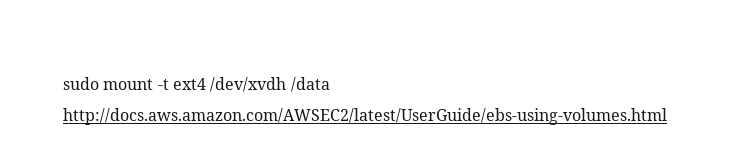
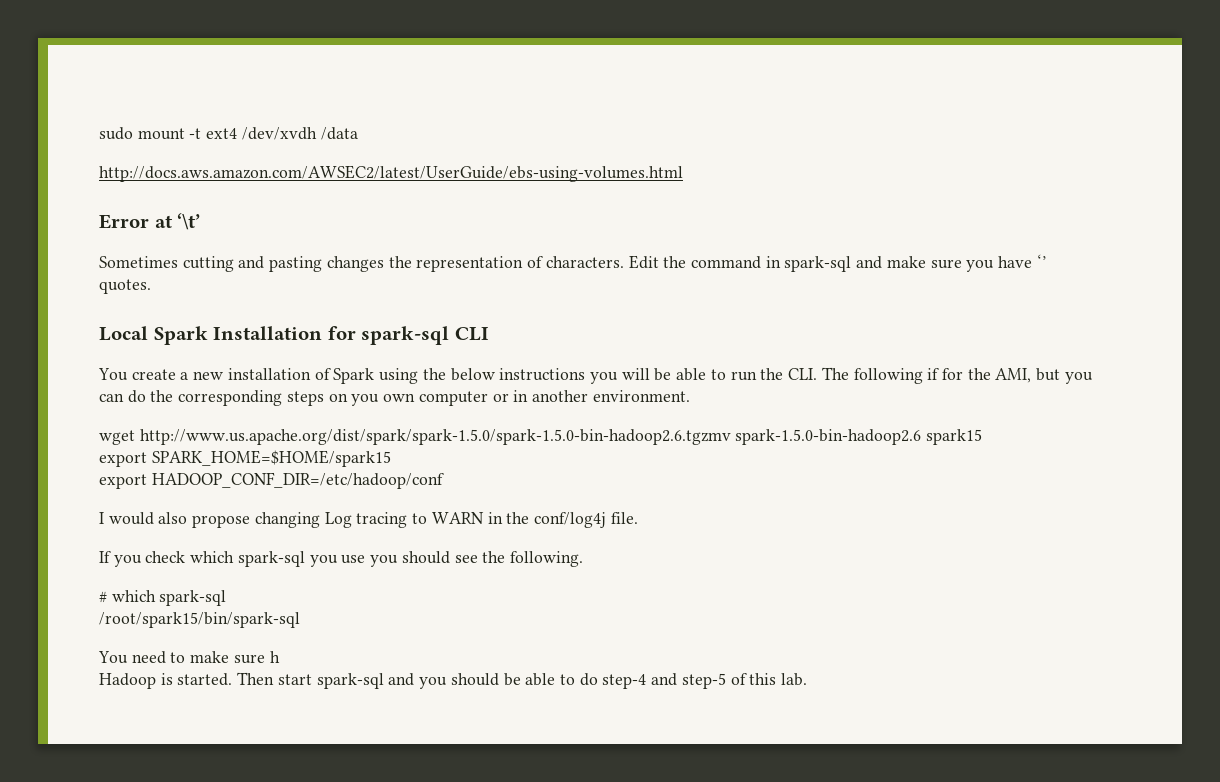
+ Error at ‘\t’
+ Sometimes cutting and pasting changes the representation of characters. Edit the command in spark-sql and make sure you have ‘’ quotes.
+ Local Spark Installation for spark-sql CLI
+ You create a new installation of Spark using the below instructions you will be able to run the CLI. The following if for the AMI, but you can do the corresponding steps on you own computer or in another environment.
+ wget http://www.us.apache.org/dist/spark/spark-1.5.0/spark-1.5.0-bin-hadoop2.6.tgzmv spark-1.5.0-bin-hadoop2.6 spark15
+ export SPARK_HOME=$HOME/spark15
+ export HADOOP_CONF_DIR=/etc/hadoop/conf
+ I would also propose changing Log tracing to WARN in the conf/log4j file.
+ If you check which spark-sql you use you should see the following.
+ # which spark-sql
+ /root/spark15/bin/spark-sql
+ You need to make sure h
+ Hadoop is started. Then start spark-sql and you should be able to do step-4 and step-5 of this lab.

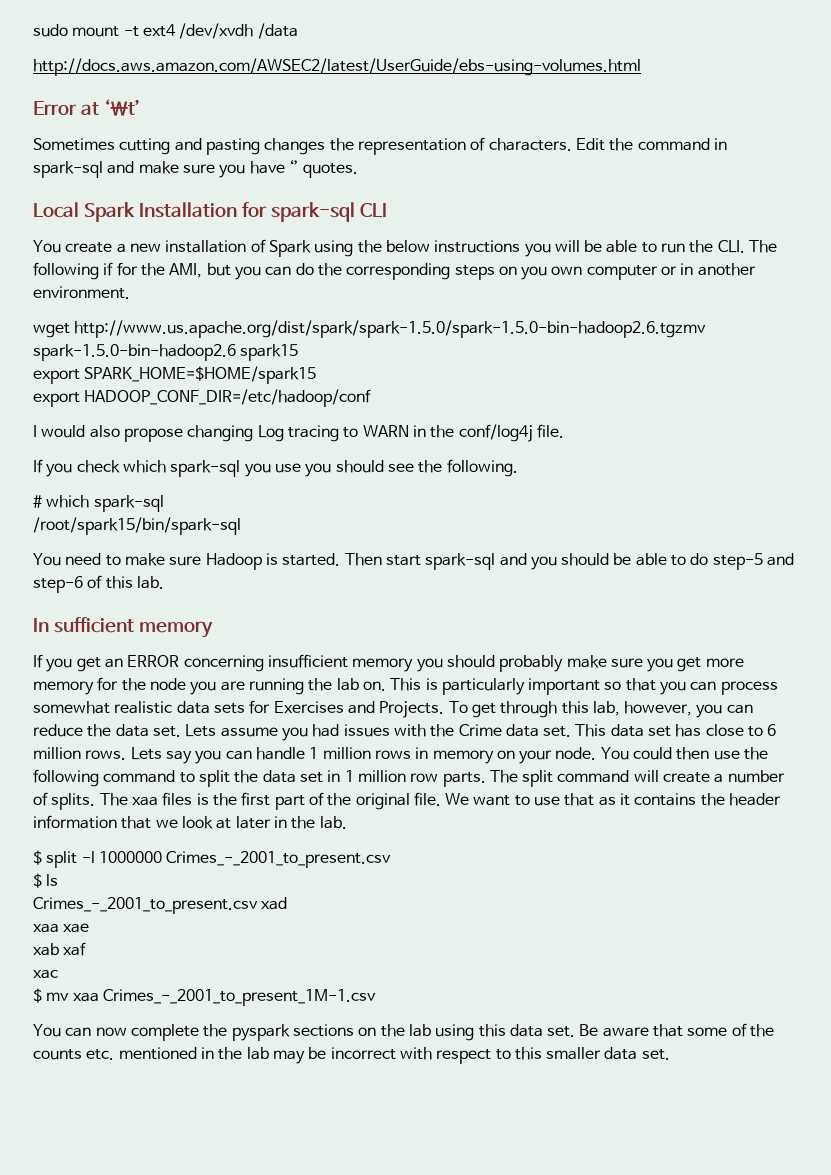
- You need to make sure h
- Hadoop is started.
+ You need to make sure Hadoop is started.
- Then start spark-sql and you should be able to do step-4 and step-5 of this lab.
+ Then start spark-sql and you should be able to do step-5 and step-6 of this lab.
+ In sufficient memory
+ If you get an ERROR concerning insufficient memory you should probably make sure you get more memory for the node you are running the lab on. This is particularly important so that you can process somewhat realistic data sets for Exercises and Projects. To get through this lab, however, you can reduce the data set. Lets assume you had issues with the Crime data set. This data set has close to 6 million rows. Lets say you can handle 1 million rows in memory on your node. You could then use the following command to split the data set in 1 million row parts. The split command will create a number of splits. The xaa files is the first part of the original file. We want to use that as it contains the header information that we look at later in the lab.
+ $ split -l 1000000 Crimes_-_2001_to_present.csv
+ $ ls
+ Crimes_-_2001_to_present.csv xad
+ xaa xae
+ xab xaf
+ xac
+ $ mv xaa Crimes_-_2001_to_present_1M-1.csv
+ You can now complete the pyspark sections on the lab using this data set. Be aware that some of the counts etc. mentioned in the lab may be incorrect with respect to this smaller data set.

